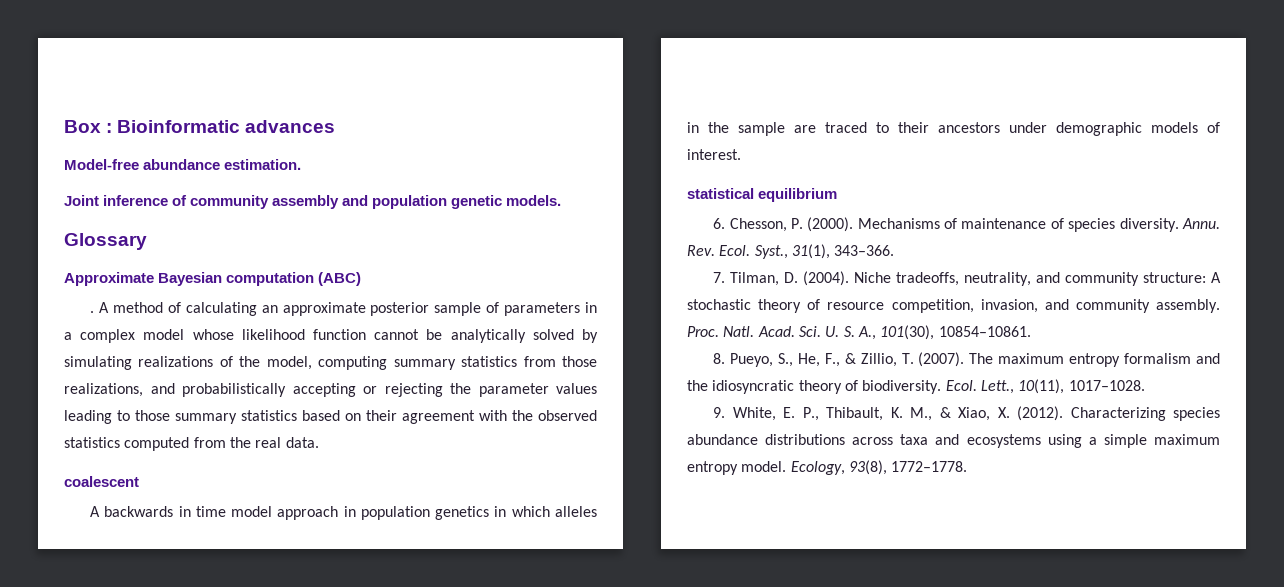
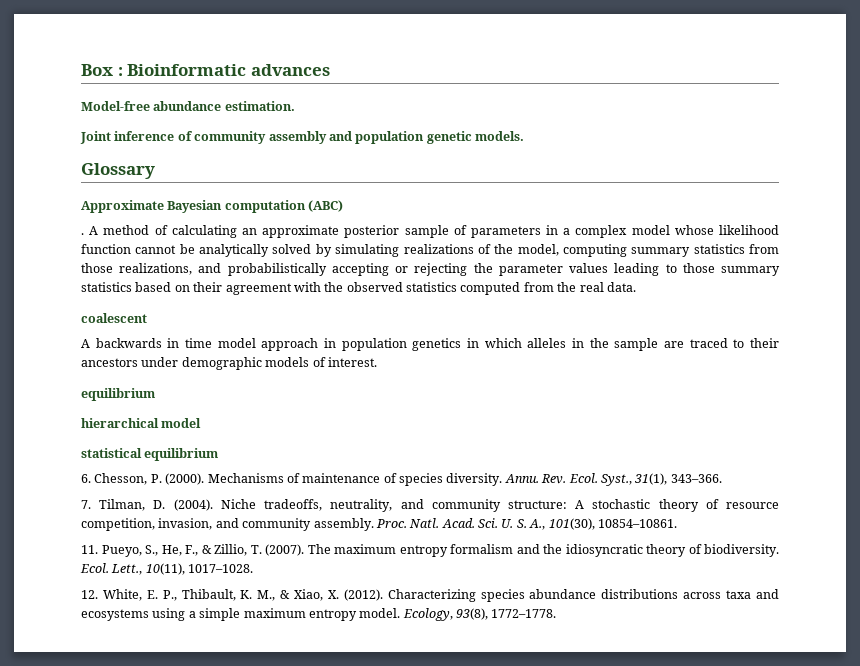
  A backwards in time model approach in population genetics in which alleles in the sample are traced to their ancestors under demographic models of interest.
+ equilibrium
+ hierarchical model
- 8. Pueyo, S., He, F., & Zillio, T. (2007).
+ 11. Pueyo, S., He, F., & Zillio, T. (2007).
- 9. White, E. P., Thibault, K. M., & Xiao, X. (2012).
+ 12. White, E. P., Thibault, K. M., & Xiao, X. (2012).

